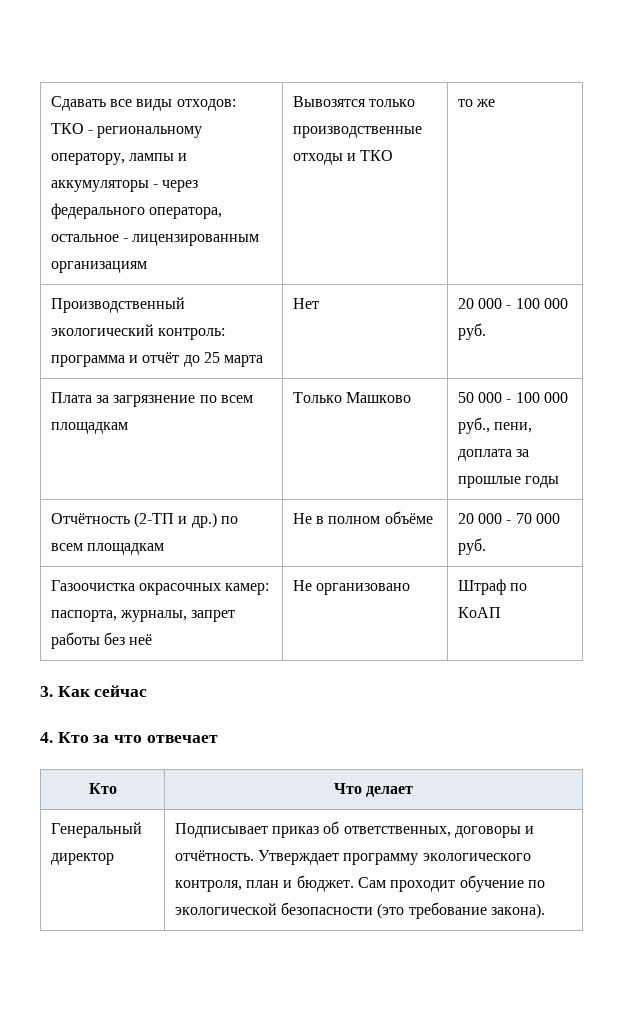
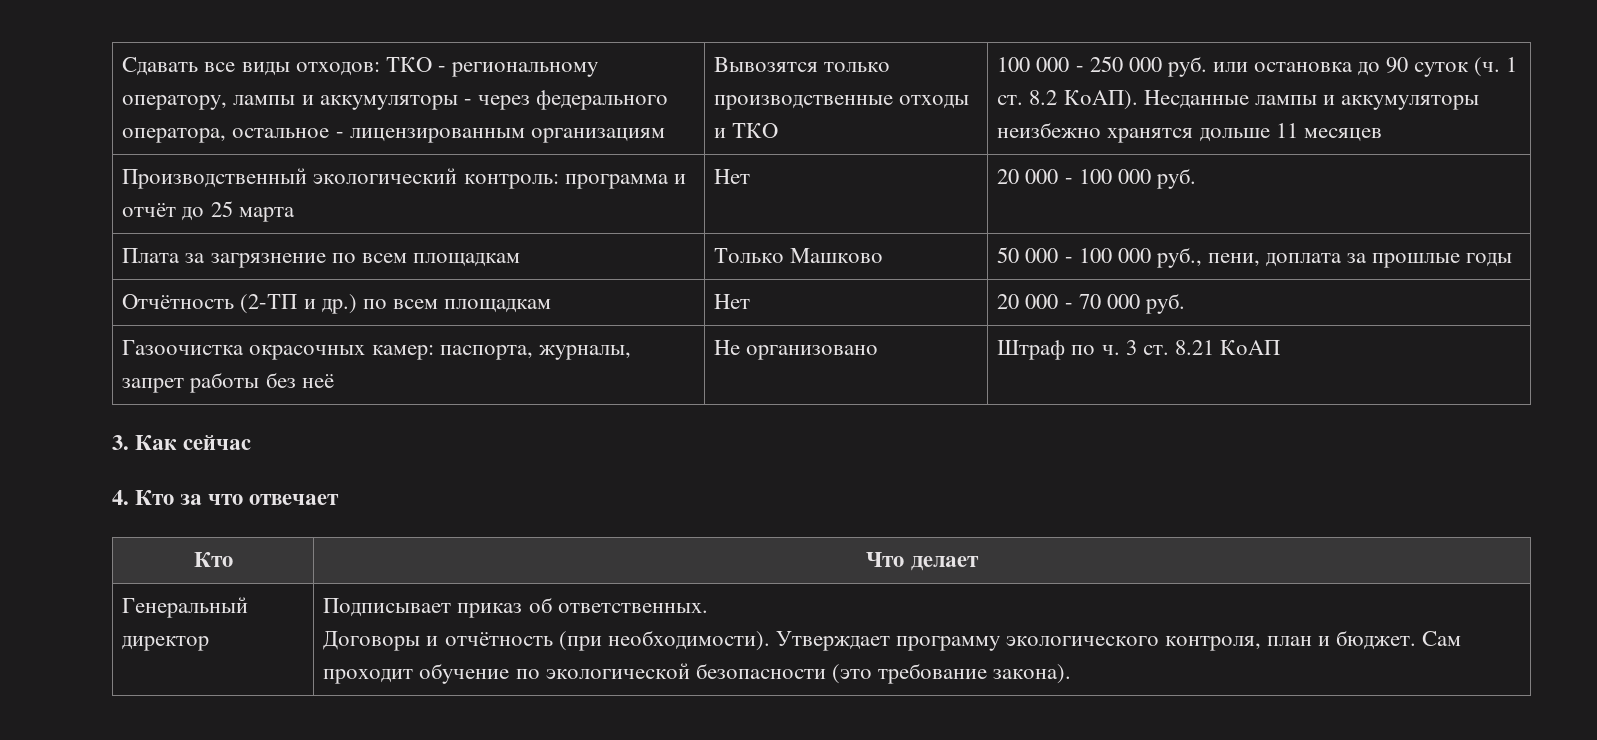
- то же
+ 100 000 - 250 000 руб. или остановка до 90 суток (ч. 1 ст. 8.2 КоАП). Несданные лампы и аккумуляторы неизбежно хранятся дольше 11 месяцев
- Отчётность (2-ТП и др.) по всем площадкам | Не в полном объёме | 20 000 - 70 000 руб.
+ Отчётность (2-ТП и др.) по всем площадкам | Нет | 20 000 - 70 000 руб.
- Газоочистка окрасочных камер: паспорта, журналы, запрет работы без неё | Не организовано | Штраф по КоАП
+ Газоочистка окрасочных камер: паспорта, журналы, запрет работы без неё | Не организовано | Штраф по ч. 3 ст. 8.21 КоАП
- Генеральный директор | Подписывает приказ об ответственных, договоры и отчётность. Утверждает программу экологического контроля, план и бюджет. Сам проходит обучение по экологической безопасности (это требование закона).
+ Генеральный директор | Подписывает приказ об ответственных.
+ Договоры и отчётность (при необходимости). Утверждает программу экологического контроля, план и бюджет. Сам проходит обучение по экологической безопасности (это требование закона).

